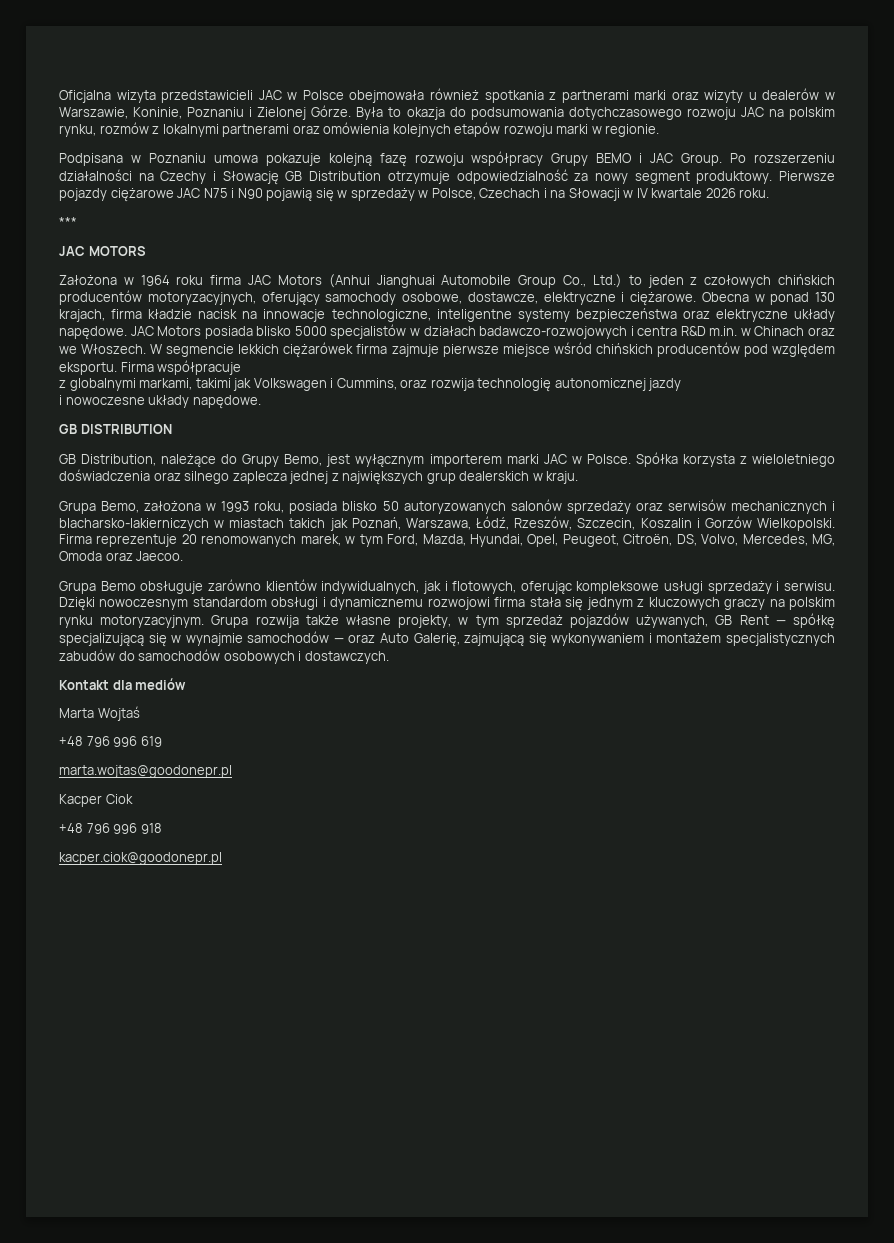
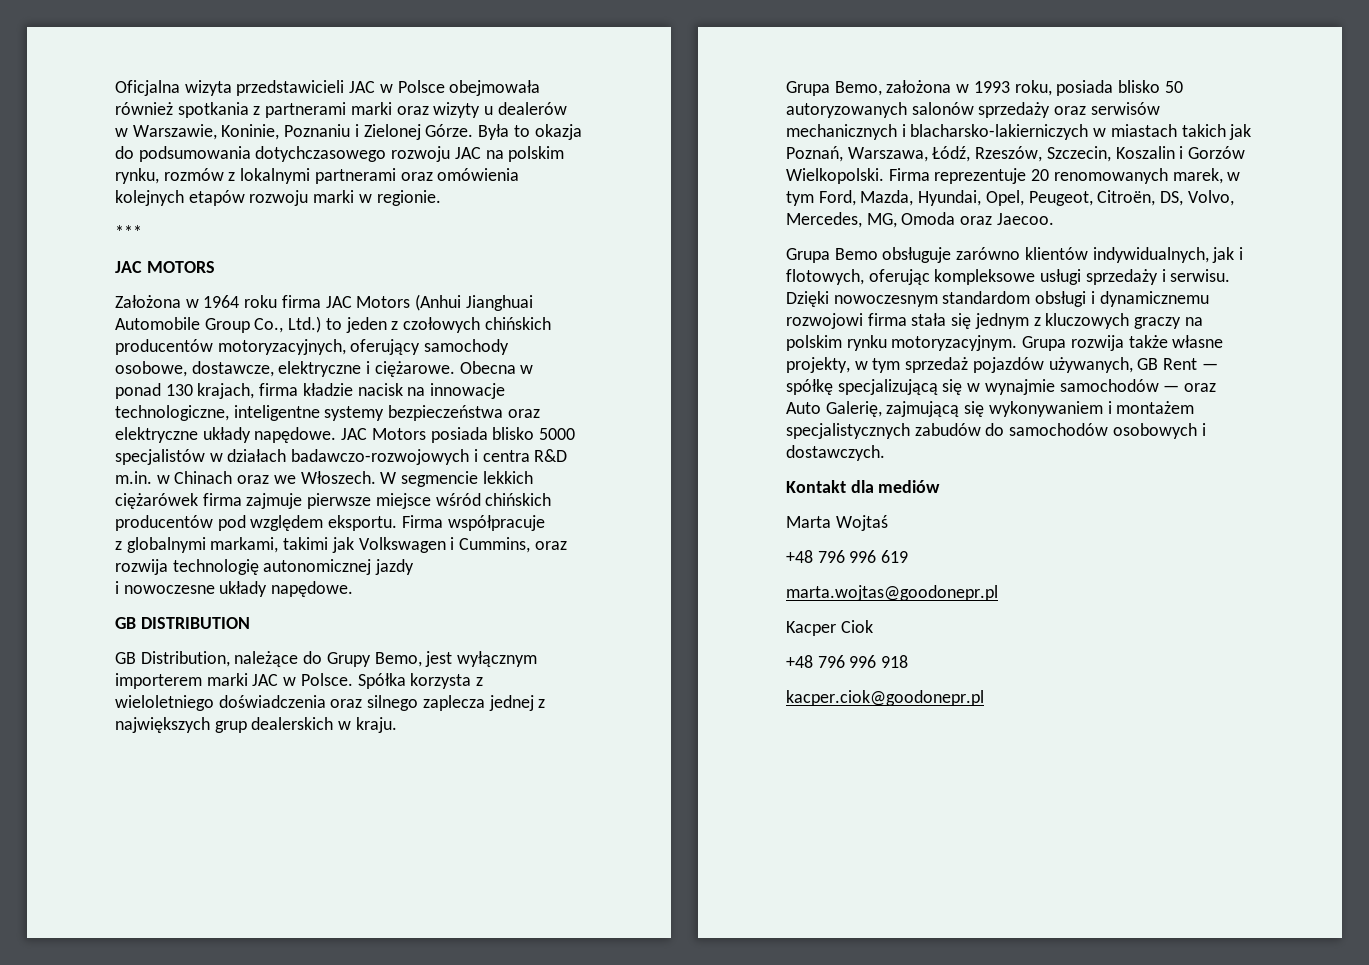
- Podpisana w Poznaniu umowa pokazuje kolejną fazę rozwoju współpracy Grupy BEMO i JAC Group. Po rozszerzeniu działalności na Czechy i Słowację GB Distribution otrzymuje odpowiedzialność za nowy segment produktowy. Pierwsze pojazdy ciężarowe JAC N75 i N90 pojawią się w sprzedaży w Polsce, Czechach i na Słowacji w IV kwartale 2026 roku.

